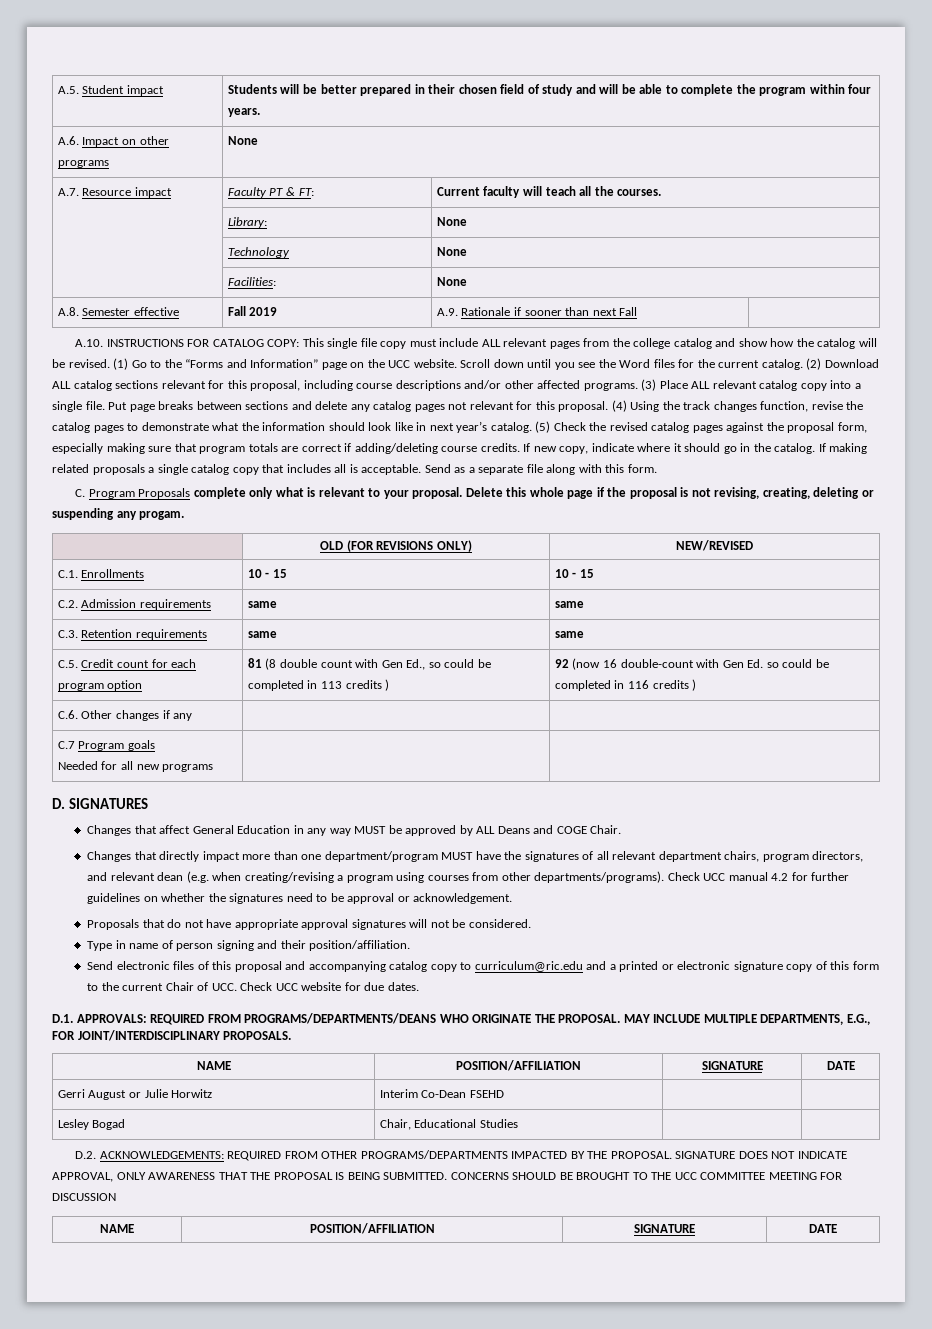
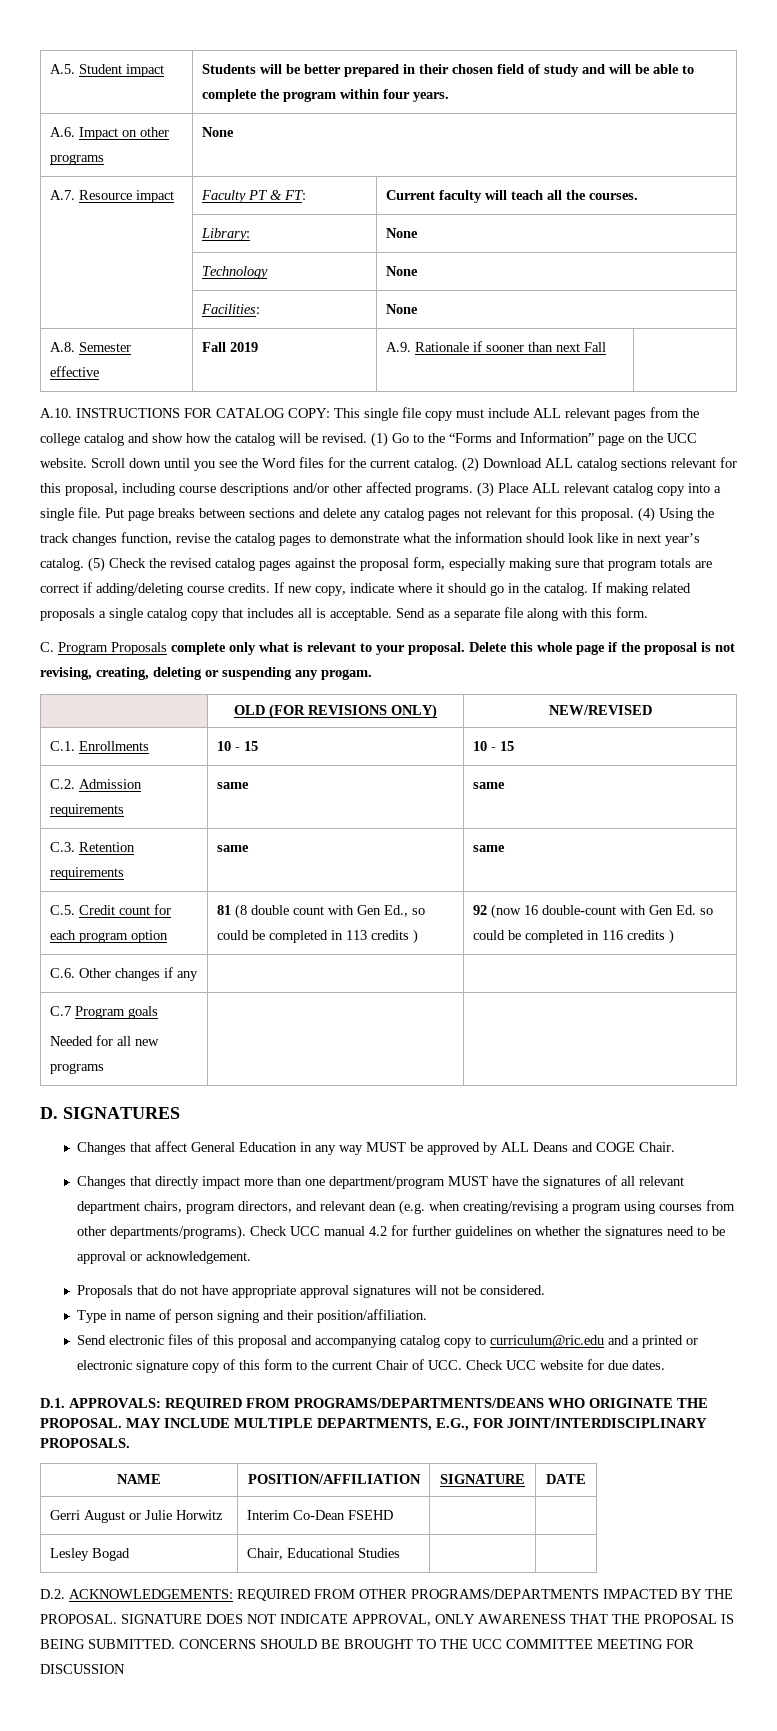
  CONCERNS SHOULD BE BROUGHT TO THE UCC COMMITTEE MEETING FOR DISCUSSION
- NAME | POSITION/AFFILIATION | SIGNATURE | DATE

